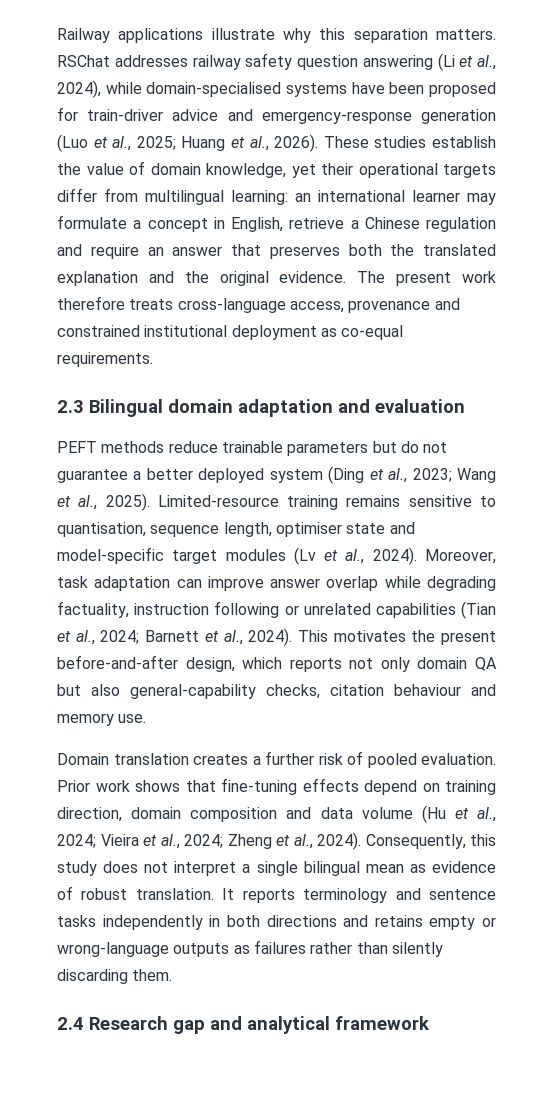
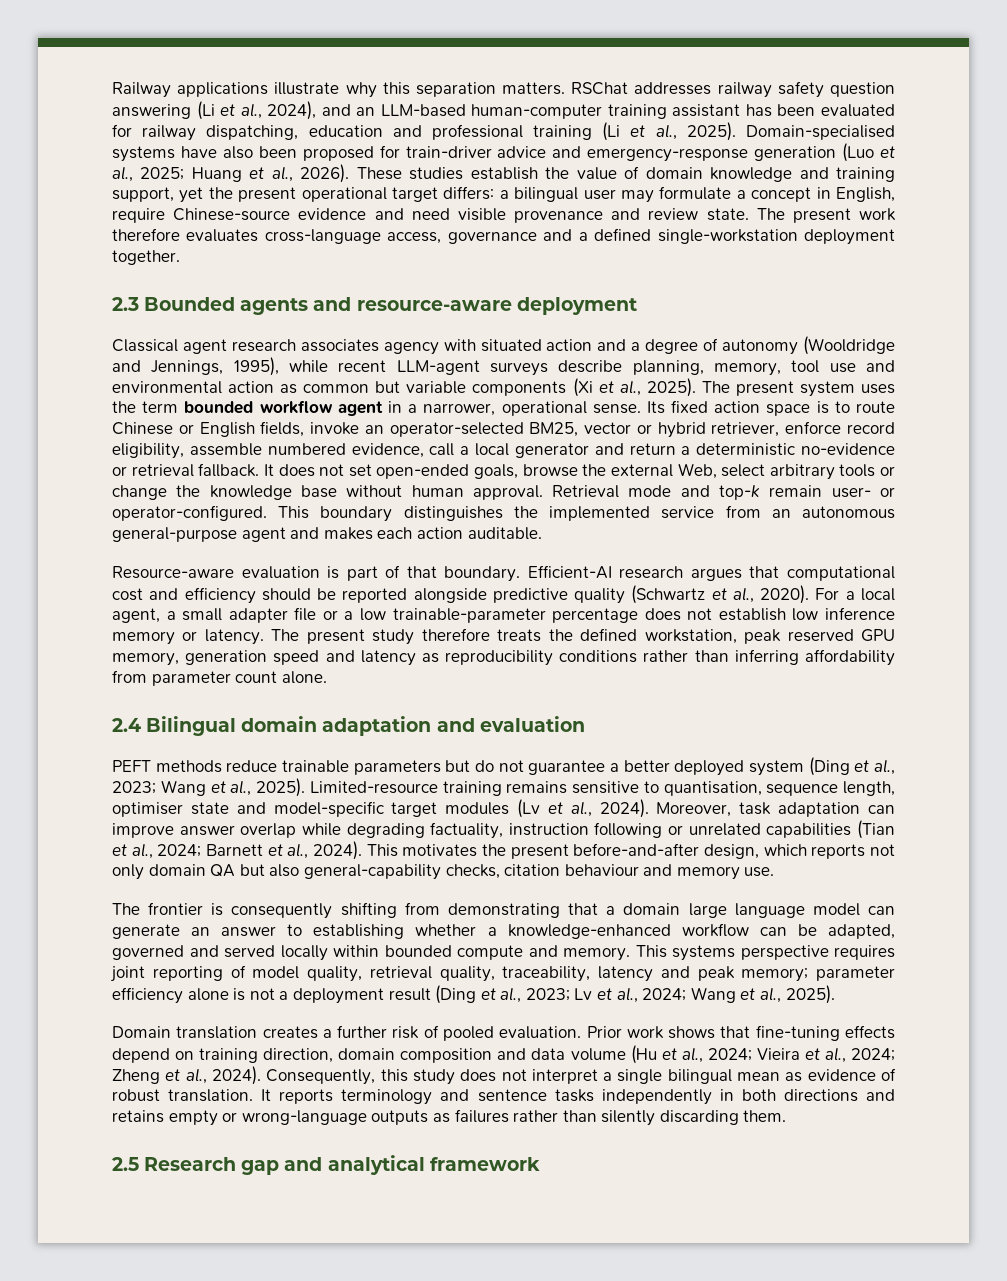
- RSChat addresses railway safety question answering (Li et al., 2024), while domain-specialised systems have been proposed for train-driver advice and emergency-response generation (Luo et al., 2025; Huang et al., 2026).
+ RSChat addresses railway safety question answering (Li et al., 2024), and an LLM-based human-computer training assistant has been evaluated for railway dispatching, education and professional training (Li et al., 2025). Domain-specialised systems have also been proposed for train-driver advice and emergency-response generation (Luo et al., 2025; Huang et al., 2026).
- These studies establish the value of domain knowledge, yet their operational targets differ from multilingual learning: an international learner may formulate a concept in English, retrieve a Chinese regulation and require an answer that preserves both the translated explanation and the original evidence.
+ These studies establish the value of domain knowledge and training support, yet the present operational target differs: a bilingual user may formulate a concept in English, require Chinese-source evidence and need visible provenance and review state.
- The present work therefore treats cross-language access, provenance and constrained institutional deployment as co-equal requirements.
- 2.3 Bilingual domain adaptation and evaluation
+ The present work therefore evaluates cross-language access, governance and a defined single-workstation deployment together.
+ 2.3 Bounded agents and resource-aware deployment
+ Classical agent research associates agency with situated action and a degree of autonomy (Wooldridge and Jennings, 1995), while recent LLM-agent surveys describe planning, memory, tool use and environmental action as common but variable components (Xi et al., 2025). The present system uses the term bounded workflow agent in a narrower, operational sense. Its fixed action space is to route Chinese or English fields, invoke an operator-selected BM25, vector or hybrid retriever, enforce record eligibility, assemble numbered evidence, call a local generator and return a deterministic no-evidence or retrieval fallback. It does not set open-ended goals, browse the external Web, select arbitrary tools or change the knowledge base without human approval. Retrieval mode and top-k remain user- or operator-configured. This boundary distinguishes the implemented service from an autonomous general-purpose agent and makes each action auditable.
+ Resource-aware evaluation is part of that boundary. Efficient-AI research argues that computational cost and efficiency should be reported alongside predictive quality (Schwartz et al., 2020). For a local agent, a small adapter file or a low trainable-parameter percentage does not establish low inference memory or latency. The present study therefore treats the defined workstation, peak reserved GPU memory, generation speed and latency as reproducibility conditions rather than inferring affordability from parameter count alone.
+ 2.4 Bilingual domain adaptation and evaluation
+ The frontier is consequently shifting from demonstrating that a domain large language model can generate an answer to establishing whether a knowledge-enhanced workflow can be adapted, governed and served locally within bounded compute and memory. This systems perspective requires joint reporting of model quality, retrieval quality, traceability, latency and peak memory; parameter efficiency alone is not a deployment result (Ding et al., 2023; Lv et al., 2024; Wang et al., 2025).
- 2.4 Research gap and analytical framework
+ 2.5 Research gap and analytical framework

